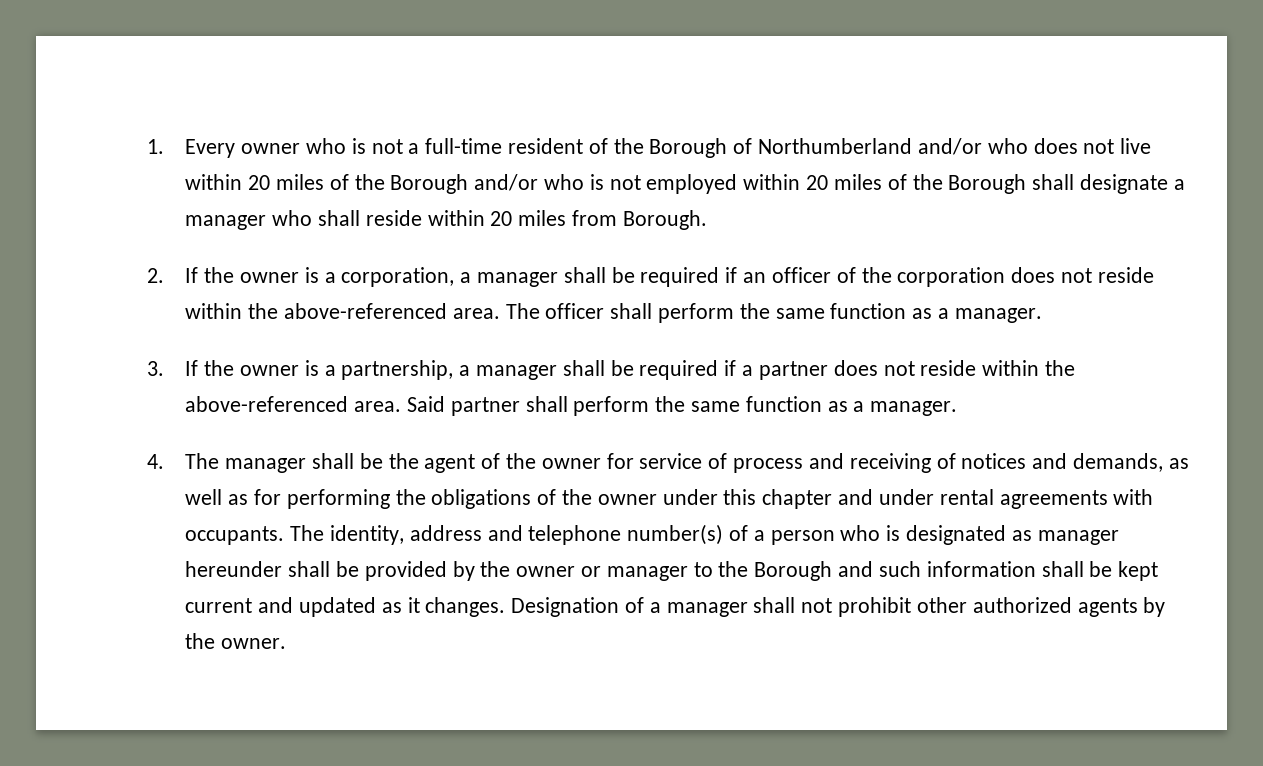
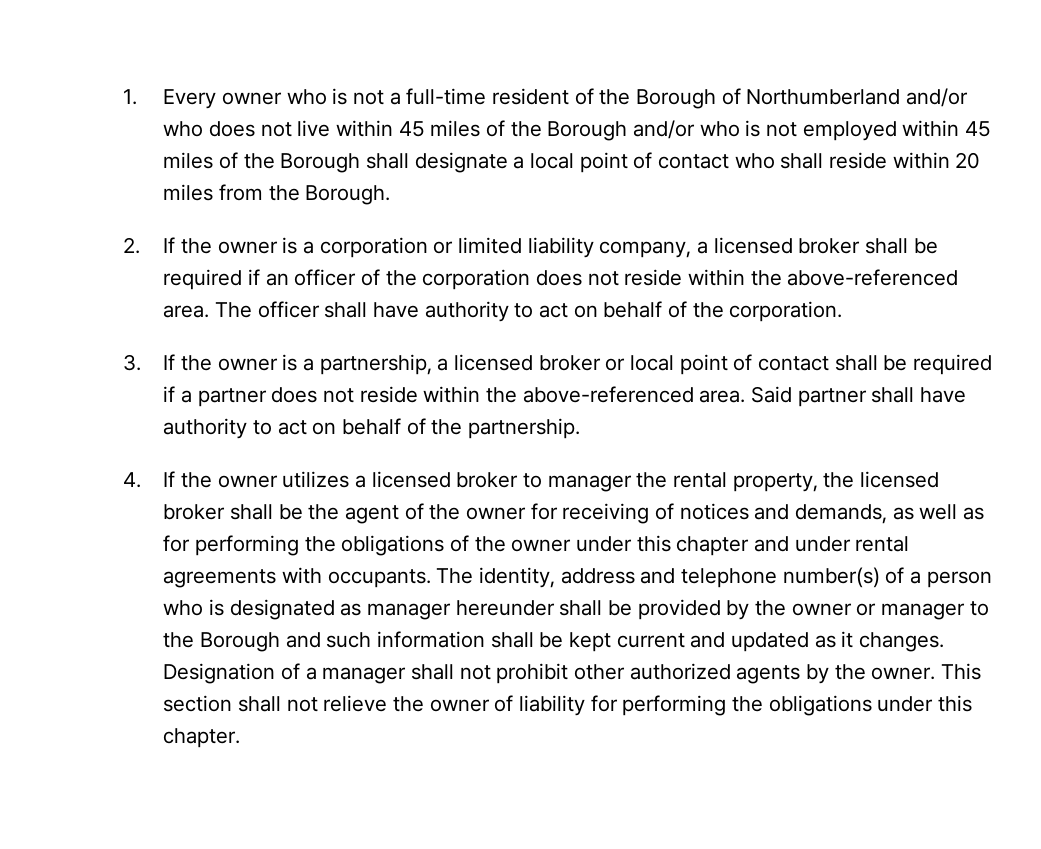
- 1. Every owner who is not a full-time resident of the Borough of Northumberland and/or who does not live within 20 miles of the Borough and/or who is not employed within 20 miles of the Borough shall designate a manager who shall reside within 20 miles from Borough.
+ 1. Every owner who is not a full-time resident of the Borough of Northumberland and/or who does not live within 45 miles of the Borough and/or who is not employed within 45 miles of the Borough shall designate a local point of contact who shall reside within 20 miles from the Borough.
- 2. If the owner is a corporation, a manager shall be required if an officer of the corporation does not reside within the above-referenced area.
+ 2. If the owner is a corporation or limited liability company, a licensed broker shall be required if an officer of the corporation does not reside within the above-referenced area.
- The officer shall perform the same function as a manager.
+ The officer shall have authority to act on behalf of the corporation.
- 3. If the owner is a partnership, a manager shall be required if a partner does not reside within the above-referenced area.
+ 3. If the owner is a partnership, a licensed broker or local point of contact shall be required if a partner does not reside within the above-referenced area.
- Said partner shall perform the same function as a manager.
- 4. The manager shall be the agent of the owner for service of process and receiving of notices and demands, as well as for performing the obligations of the owner under this chapter and under rental agreements with occupants.
+ Said partner shall have authority to act on behalf of the partnership.
+ 4. If the owner utilizes a licensed broker to manager the rental property, the licensed broker shall be the agent of the owner for receiving of notices and demands, as well as for performing the obligations of the owner under this chapter and under rental agreements with occupants.
+ This section shall not relieve the owner of liability for performing the obligations under this chapter.

